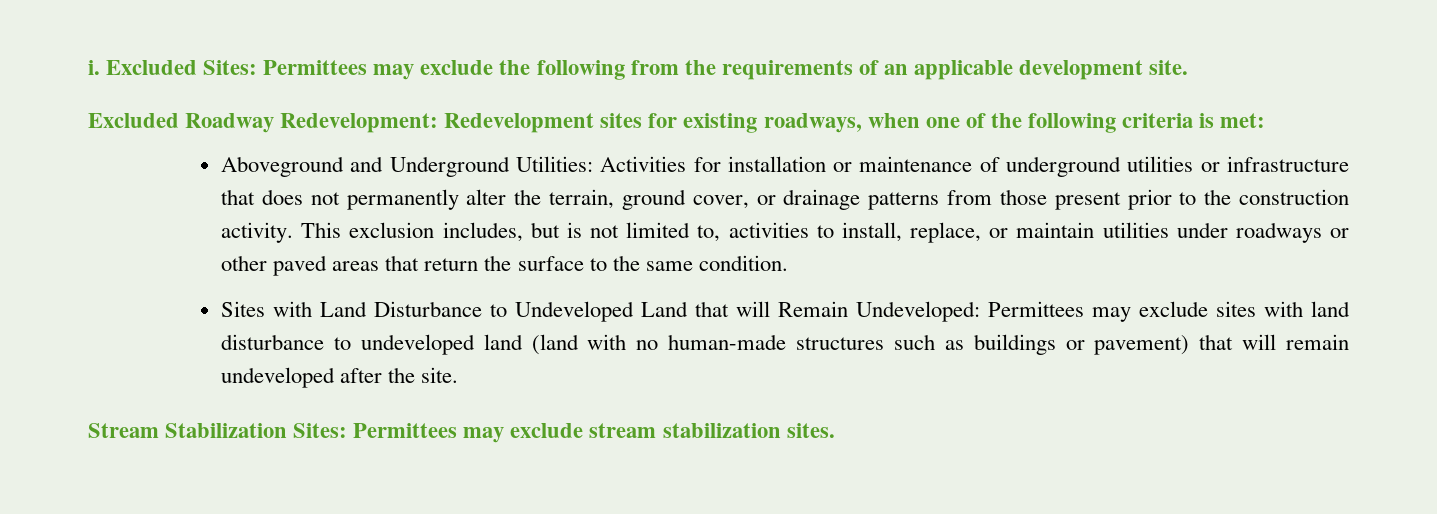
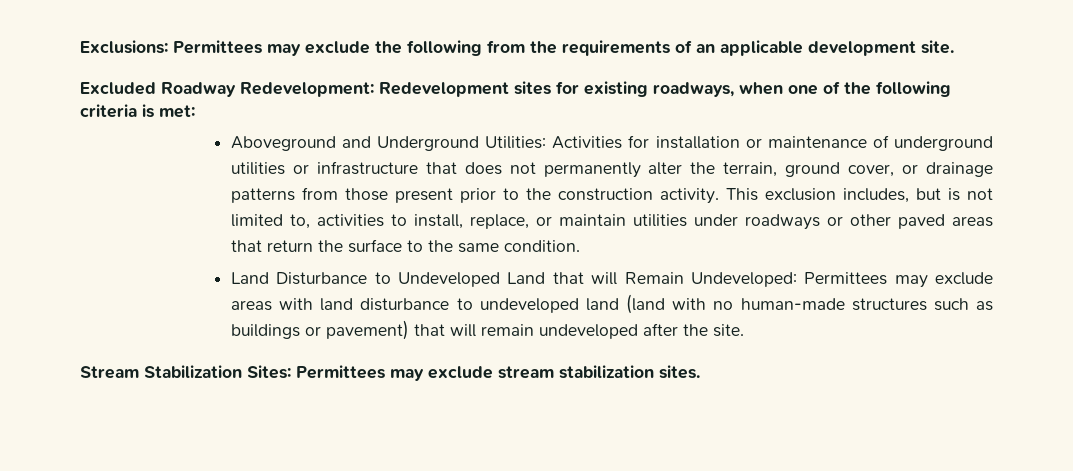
- i. Excluded Sites: Permittees may exclude the following from the requirements of an applicable development site.
+ Exclusions: Permittees may exclude the following from the requirements of an applicable development site.
- Sites with Land Disturbance to Undeveloped Land that will Remain Undeveloped: Permittees may exclude sites with land disturbance to undeveloped land (land with no human-made structures such as buildings or pavement) that will remain undeveloped after the site.
+ Land Disturbance to Undeveloped Land that will Remain Undeveloped: Permittees may exclude areas with land disturbance to undeveloped land (land with no human-made structures such as buildings or pavement) that will remain undeveloped after the site.

